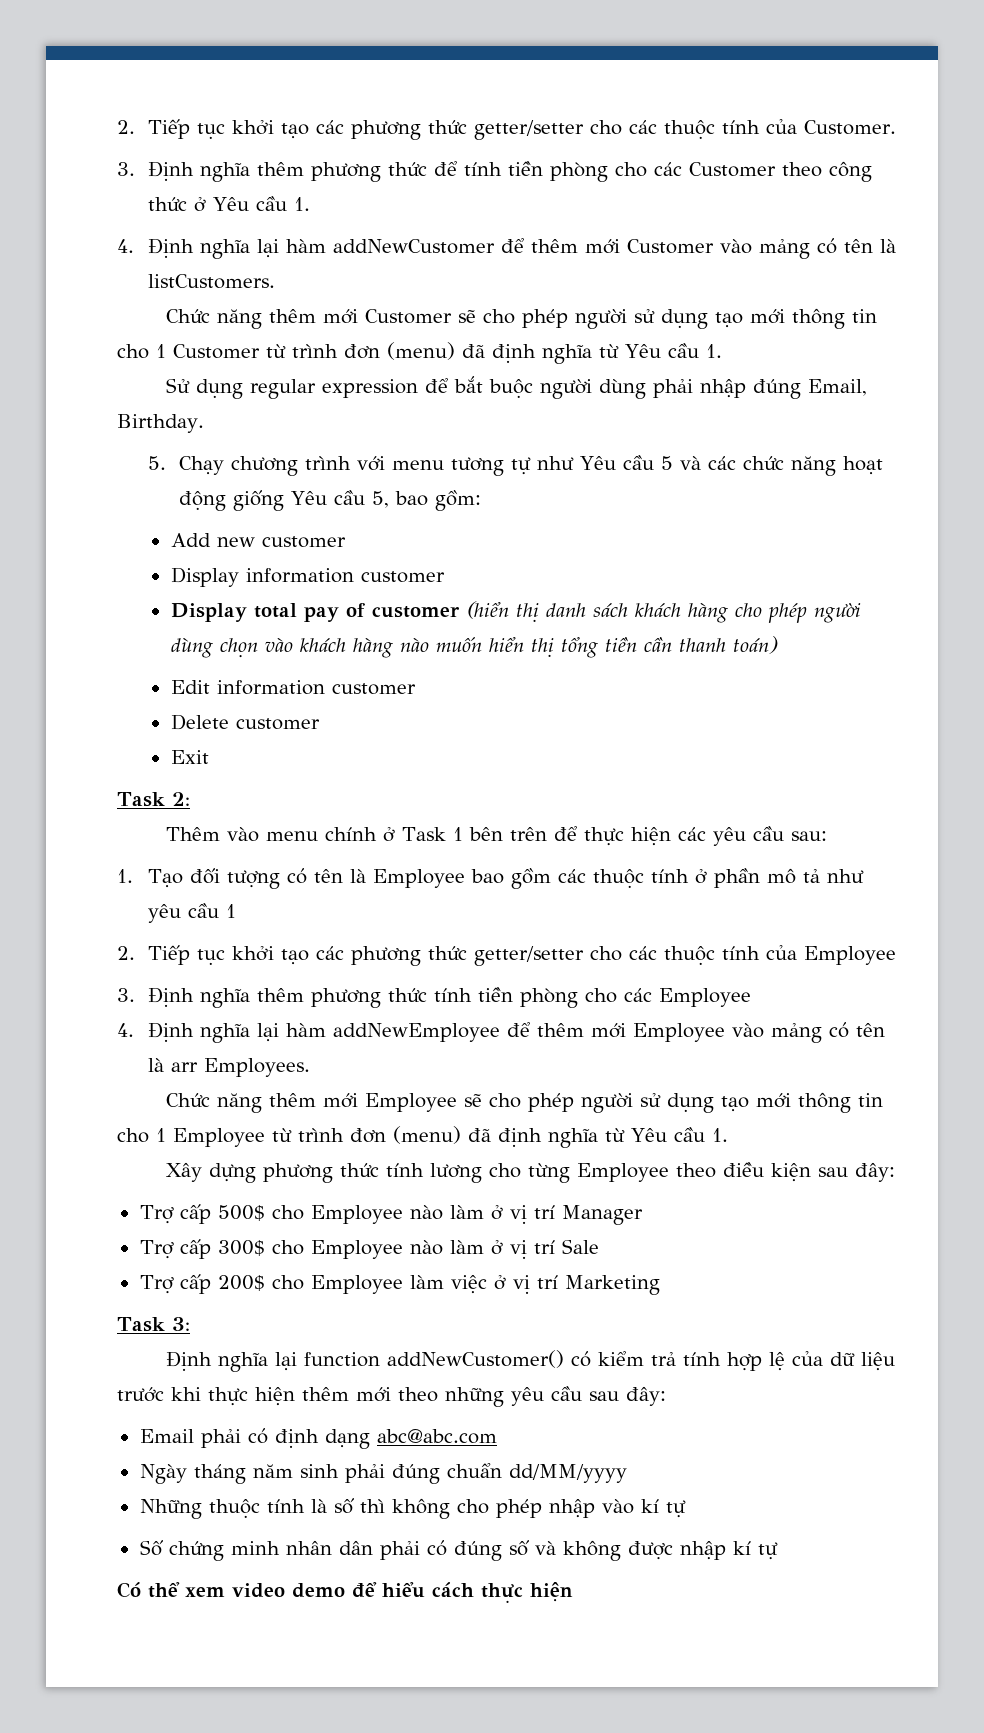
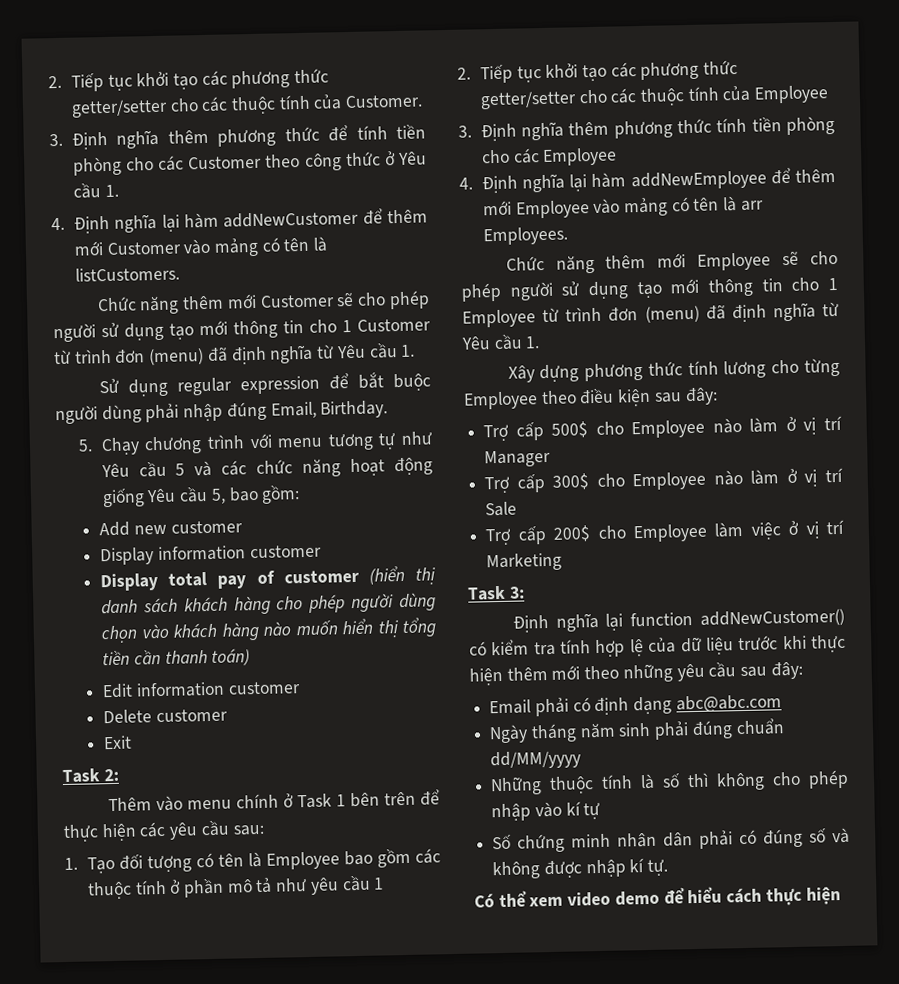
- Định nghĩa lại function addNewCustomer() có kiểm trả tính hợp lệ của dữ liệu trước khi thực hiện thêm mới theo những yêu cầu sau đây:
+ Định nghĩa lại function addNewCustomer() có kiểm tra tính hợp lệ của dữ liệu trước khi thực hiện thêm mới theo những yêu cầu sau đây:
- Số chứng minh nhân dân phải có đúng số và không được nhập kí tự
+ Số chứng minh nhân dân phải có đúng số và không được nhập kí tự.

